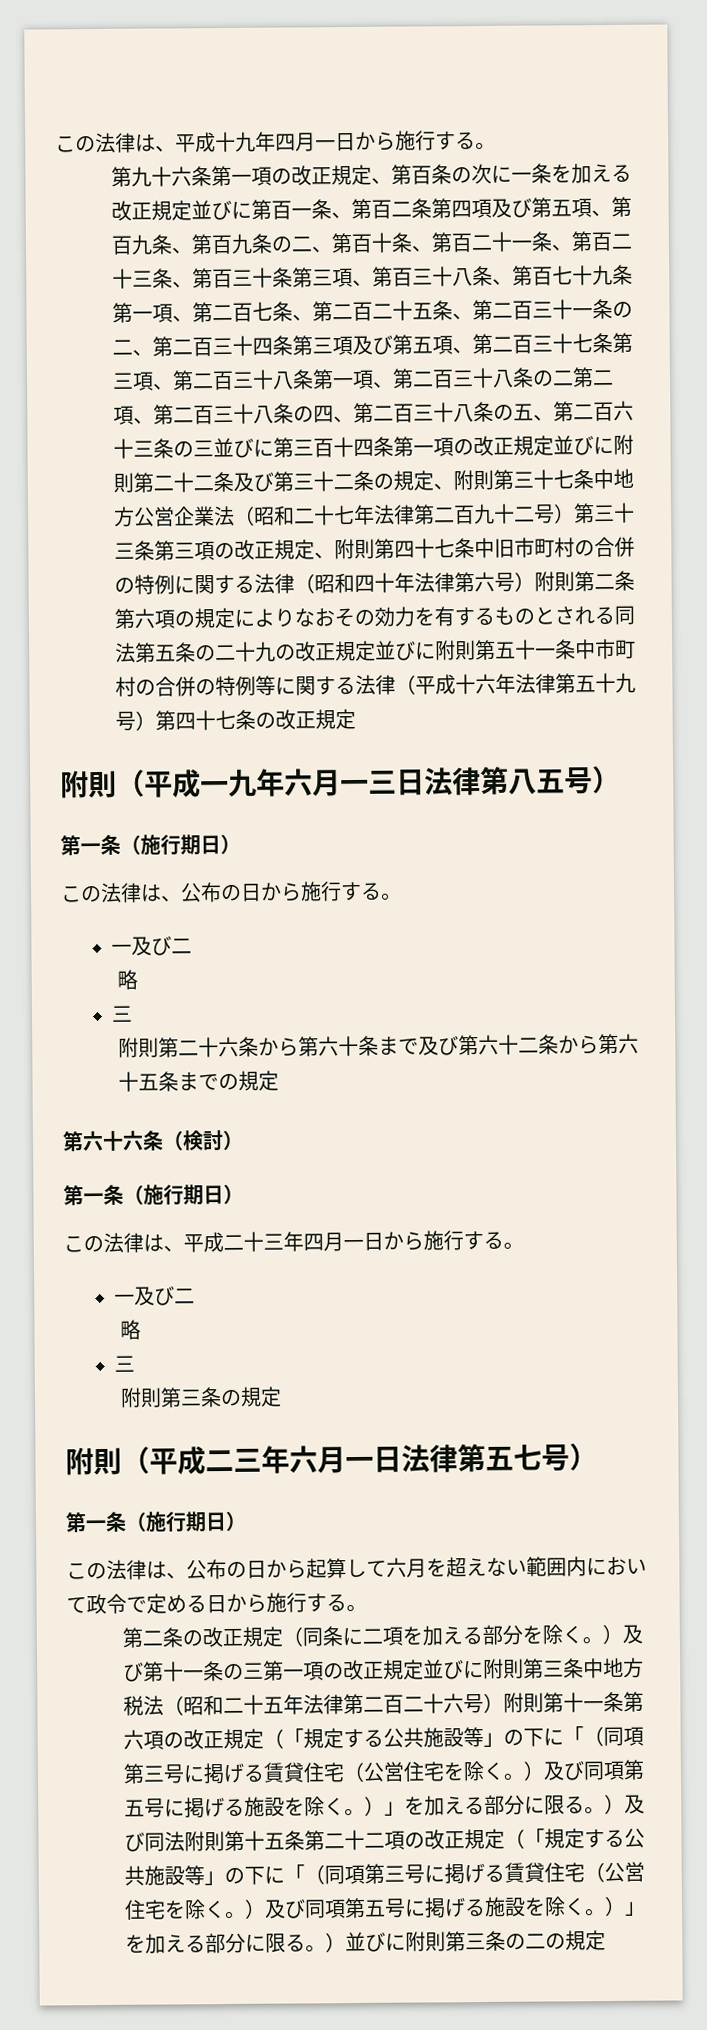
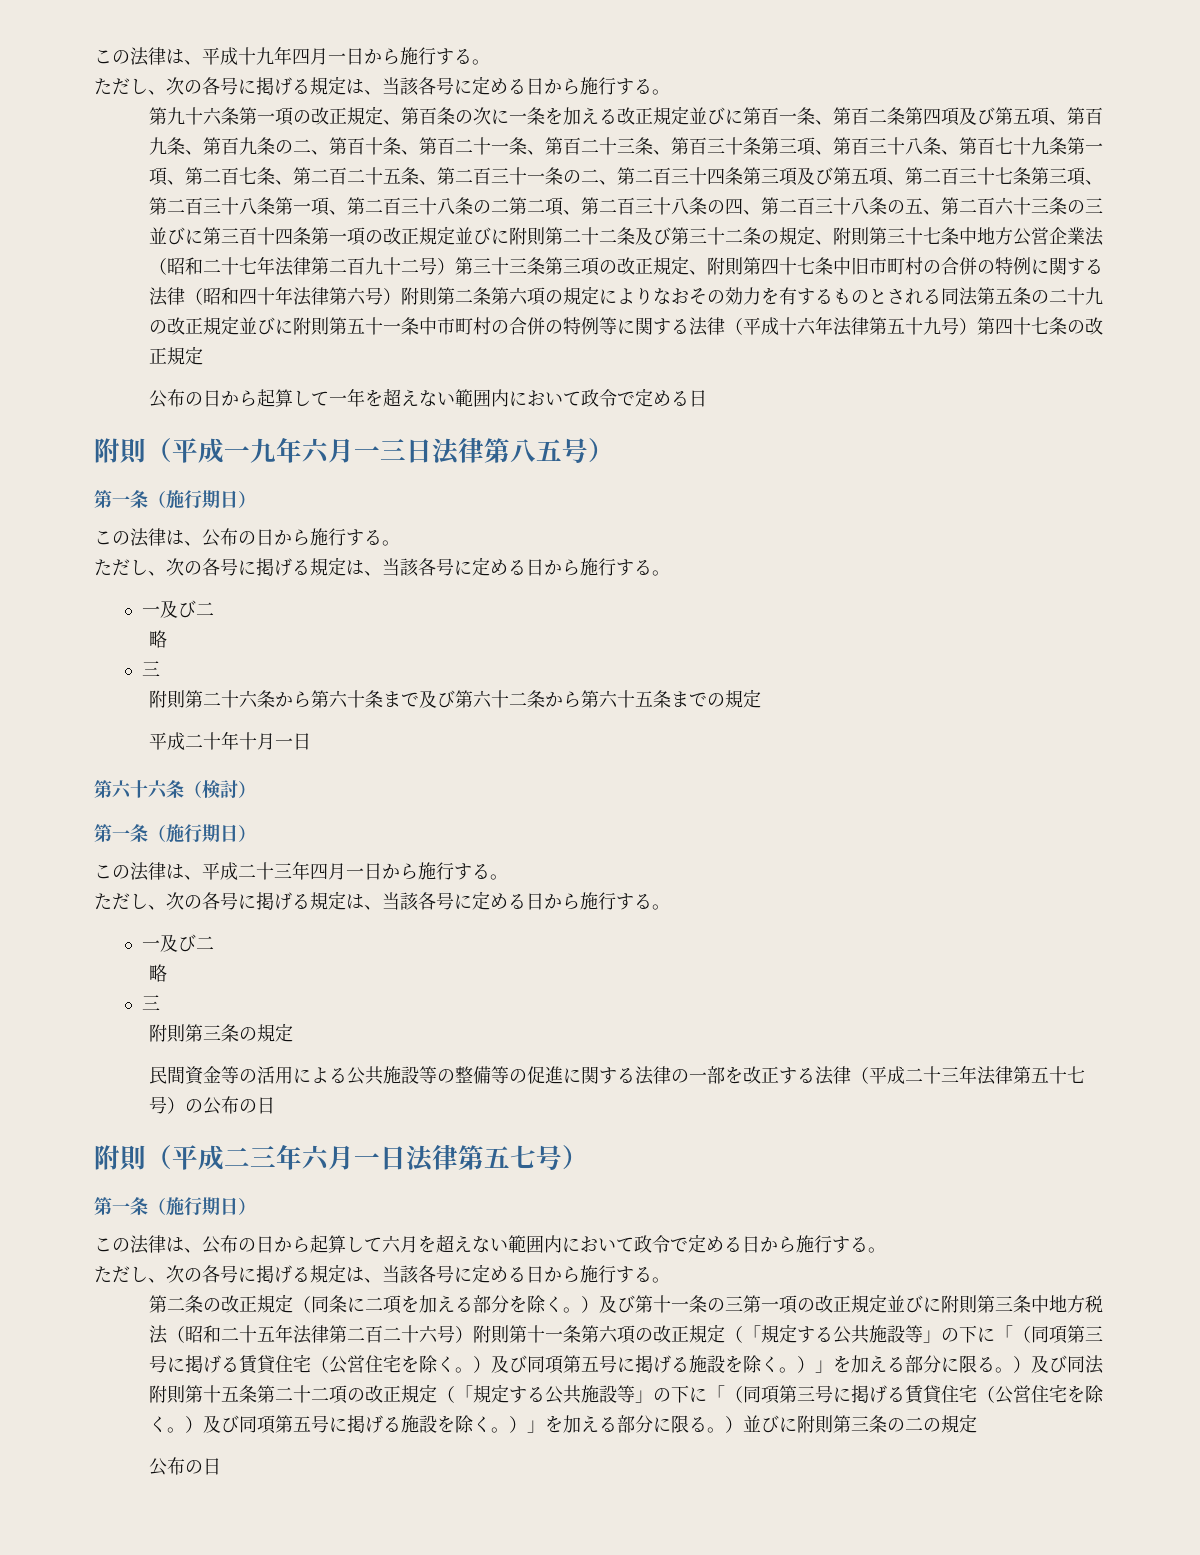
  この法律は、平成十九年四月一日から施行する。
+ ただし、次の各号に掲げる規定は、当該各号に定める日から施行する。
+ 公布の日から起算して一年を超えない範囲内において政令で定める日
  この法律は、公布の日から施行する。
+ ただし、次の各号に掲げる規定は、当該各号に定める日から施行する。
+ 平成二十年十月一日
  この法律は、平成二十三年四月一日から施行する。
+ ただし、次の各号に掲げる規定は、当該各号に定める日から施行する。
+ 民間資金等の活用による公共施設等の整備等の促進に関する法律の一部を改正する法律（平成二十三年法律第五十七号）の公布の日
  この法律は、公布の日から起算して六月を超えない範囲内において政令で定める日から施行する。
+ ただし、次の各号に掲げる規定は、当該各号に定める日から施行する。
  第二条の改正規定（同条に二項を加える部分を除く。）及び第十一条の三第一項の改正規定並びに附則第三条中地方税法（昭和二十五年法律第二百二十六号）附則第十一条第六項の改正規定（「規定する公共施設等」の下に「（同項第三号に掲げる賃貸住宅（公営住宅を除く。）及び同項第五号に掲げる施設を除く。）」を加える部分に限る。）及び同法附則第十五条第二十二項の改正規定（「規定する公共施設等」の下に「（同項第三号に掲げる賃貸住宅（公営住宅を除く。）及び同項第五号に掲げる施設を除く。）」を加える部分に限る。）並びに附則第三条の二の規定
+ 公布の日

